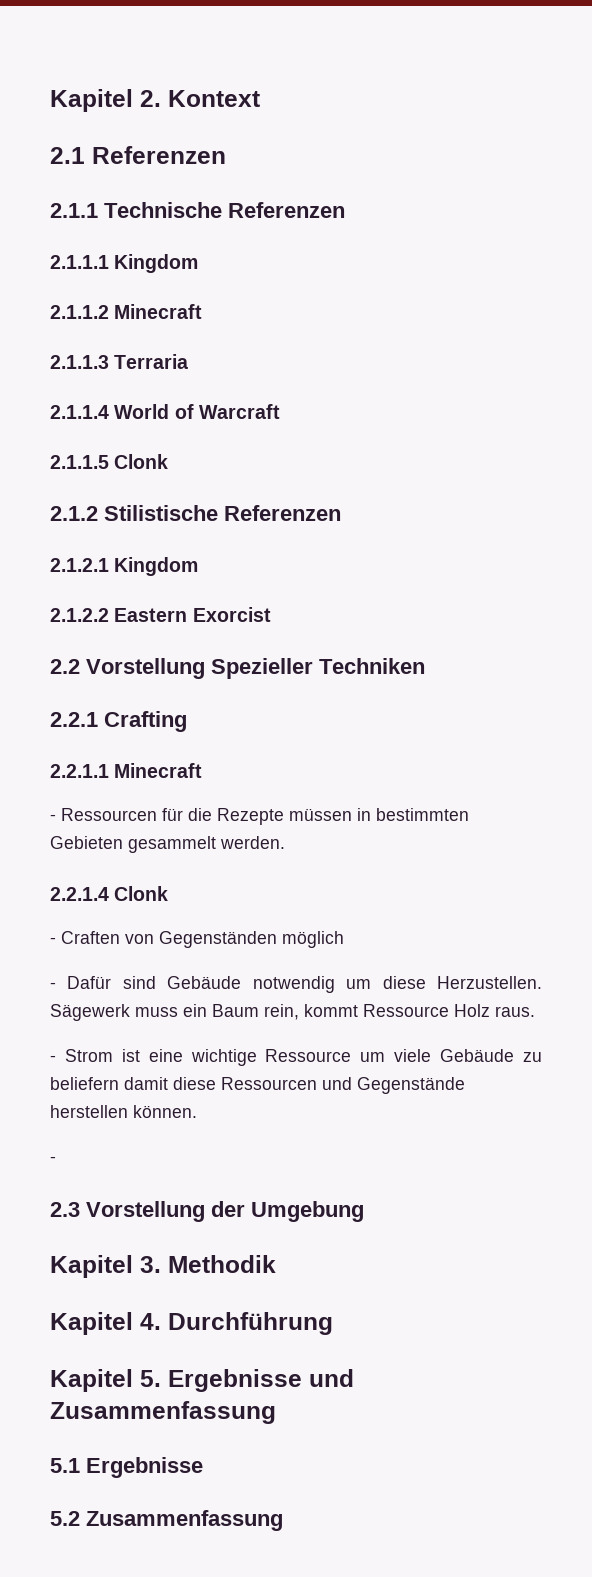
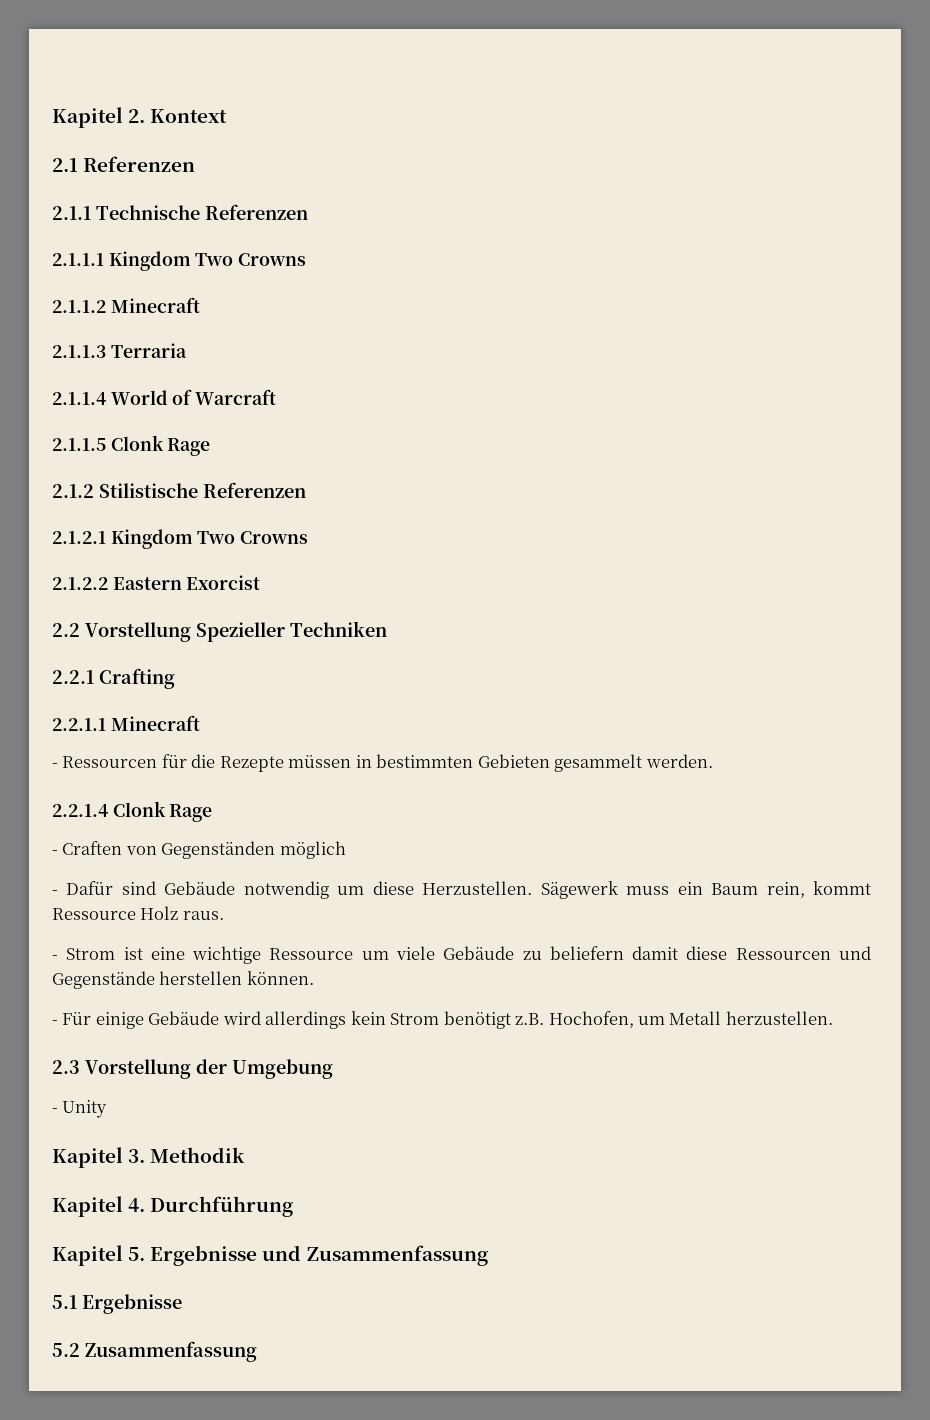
- 2.1.1.1 Kingdom
+ 2.1.1.1 Kingdom Two Crowns
- 2.1.1.5 Clonk
+ 2.1.1.5 Clonk Rage
- 2.1.2.1 Kingdom
+ 2.1.2.1 Kingdom Two Crowns
- 2.2.1.4 Clonk
+ 2.2.1.4 Clonk Rage
  - Strom ist eine wichtige Ressource um viele Gebäude zu beliefern damit diese Ressourcen und Gegenstände herstellen können.
- -
+ - Für einige Gebäude wird allerdings kein Strom benötigt z.B. Hochofen, um Metall herzustellen.
+ - Unity

